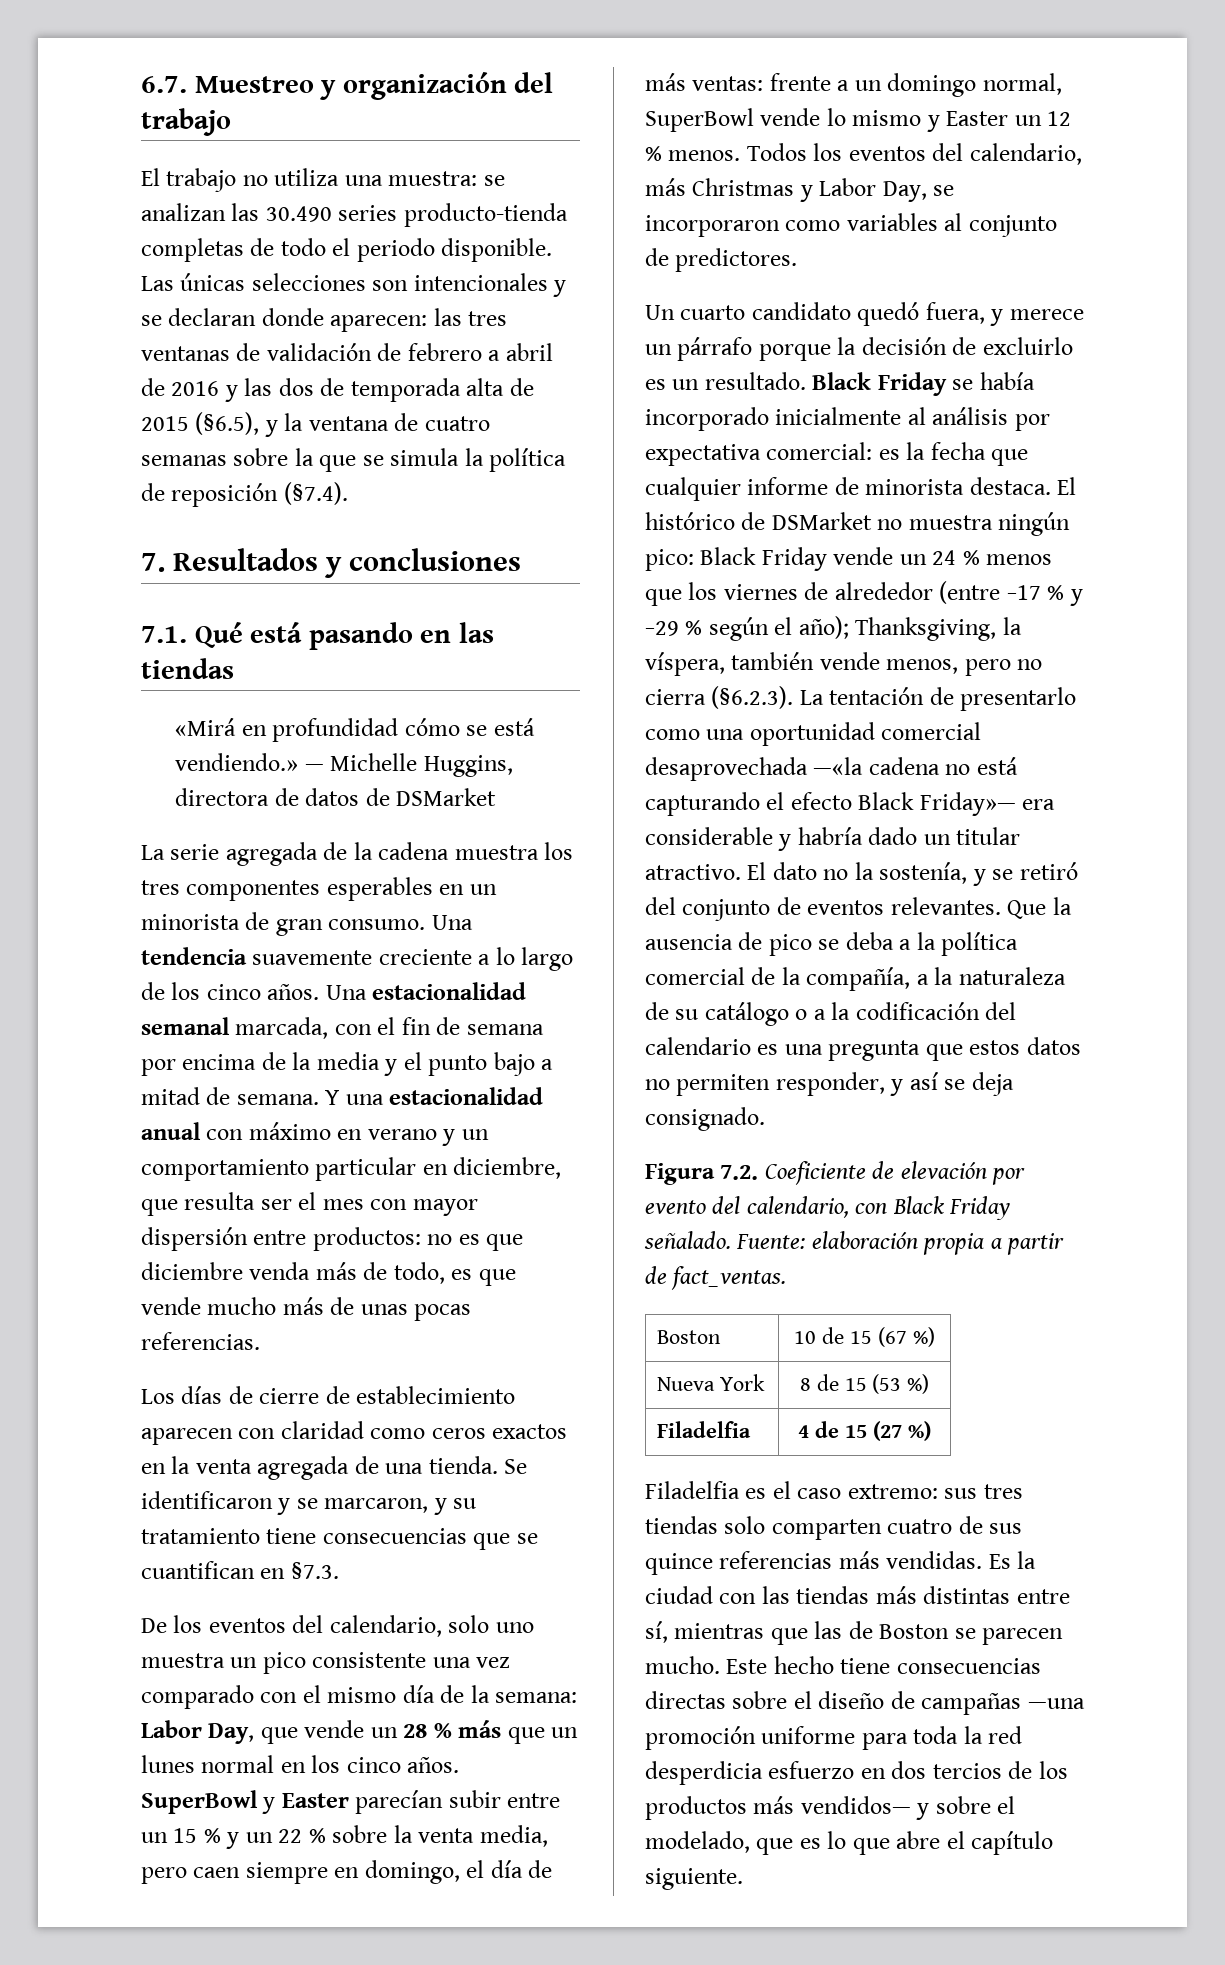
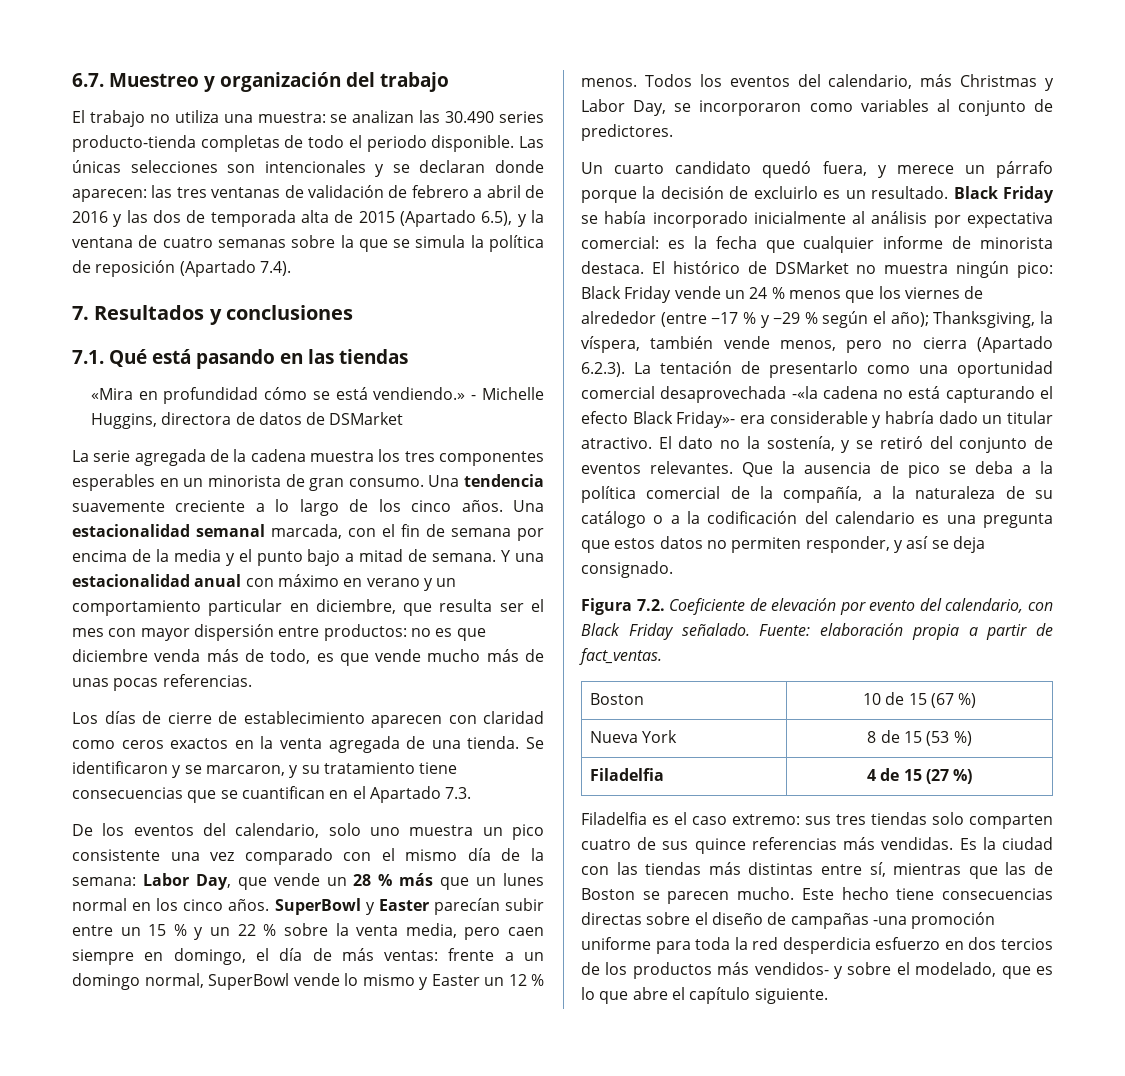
- Las únicas selecciones son intencionales y se declaran donde aparecen: las tres ventanas de validación de febrero a abril de 2016 y las dos de temporada alta de 2015 (§6.5), y la ventana de cuatro semanas sobre la que se simula la política de reposición (§7.4).
+ Las únicas selecciones son intencionales y se declaran donde aparecen: las tres ventanas de validación de febrero a abril de 2016 y las dos de temporada alta de 2015 (Apartado 6.5), y la ventana de cuatro semanas sobre la que se simula la política de reposición (Apartado 7.4).
- «Mirá en profundidad cómo se está vendiendo.»
+ «Mira en profundidad cómo se está vendiendo.»
- — Michelle Huggins, directora de datos de DSMarket
+ - Michelle Huggins, directora de datos de DSMarket
- Se identificaron y se marcaron, y su tratamiento tiene consecuencias que se cuantifican en §7.3.
+ Se identificaron y se marcaron, y su tratamiento tiene consecuencias que se cuantifican en el Apartado 7.3.
- Thanksgiving, la víspera, también vende menos, pero no cierra (§6.2.3). La tentación de presentarlo como una oportunidad comercial desaprovechada —«la cadena no está capturando el efecto Black Friday»— era considerable y habría dado un titular atractivo.
+ Thanksgiving, la víspera, también vende menos, pero no cierra (Apartado 6.2.3). La tentación de presentarlo como una oportunidad comercial desaprovechada -«la cadena no está capturando el efecto Black Friday»- era considerable y habría dado un titular atractivo.
- Este hecho tiene consecuencias directas sobre el diseño de campañas —una promoción uniforme para toda la red desperdicia esfuerzo en dos tercios de los productos más vendidos— y sobre el modelado, que es lo que abre el capítulo siguiente.
+ Este hecho tiene consecuencias directas sobre el diseño de campañas -una promoción uniforme para toda la red desperdicia esfuerzo en dos tercios de los productos más vendidos- y sobre el modelado, que es lo que abre el capítulo siguiente.

